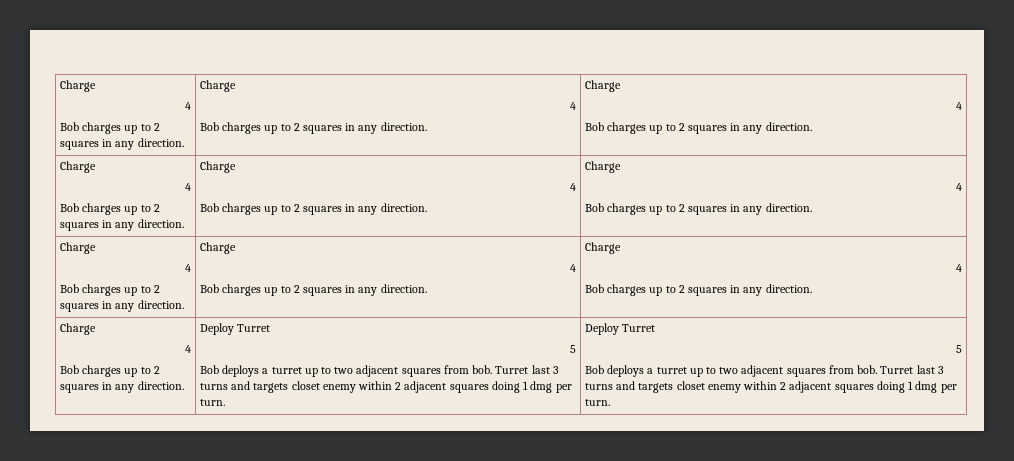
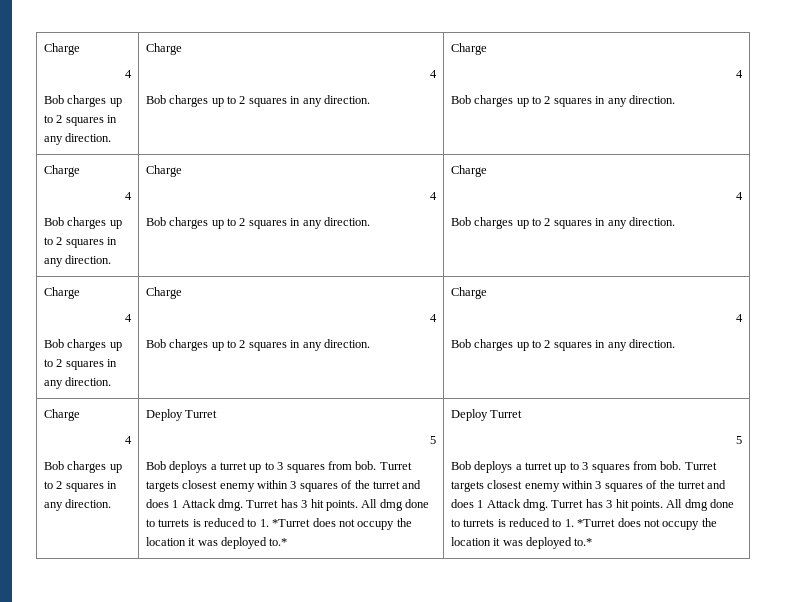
- Bob deploys a turret up to two adjacent squares from bob. Turret last 3 turns and targets closet enemy within 2 adjacent squares doing 1 dmg per turn. | Deploy Turret
+ Bob deploys a turret up to 3 squares from bob. Turret targets closest enemy within 3 squares of the turret and does 1 Attack dmg. Turret has 3 hit points. All dmg done to turrets is reduced to 1. *Turret does not occupy the location it was deployed to.* | Deploy Turret
  5
- Bob deploys a turret up to two adjacent squares from bob. Turret last 3 turns and targets closet enemy within 2 adjacent squares doing 1 dmg per turn.
+ Bob deploys a turret up to 3 squares from bob. Turret targets closest enemy within 3 squares of the turret and does 1 Attack dmg. Turret has 3 hit points. All dmg done to turrets is reduced to 1. *Turret does not occupy the location it was deployed to.*

